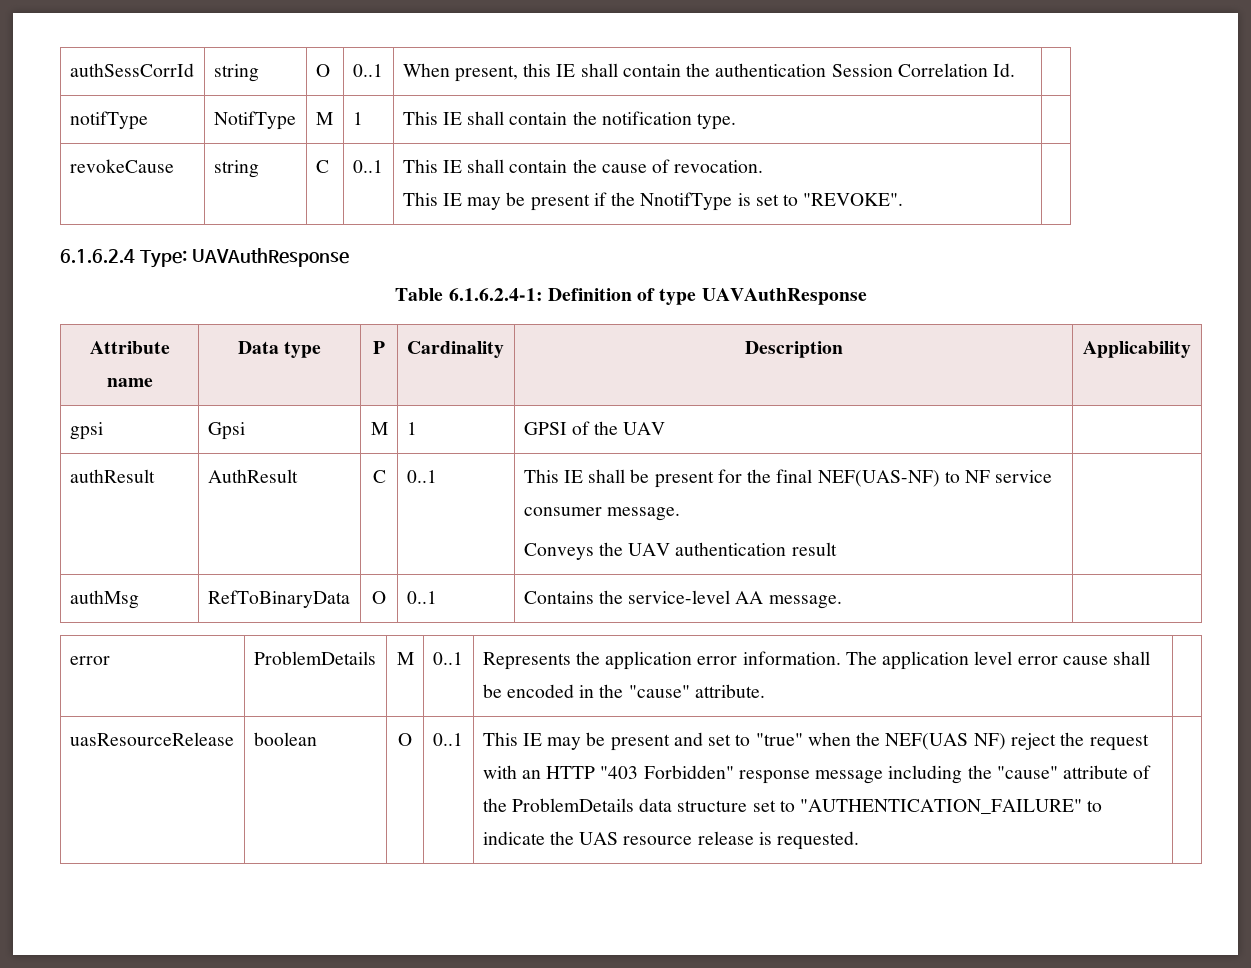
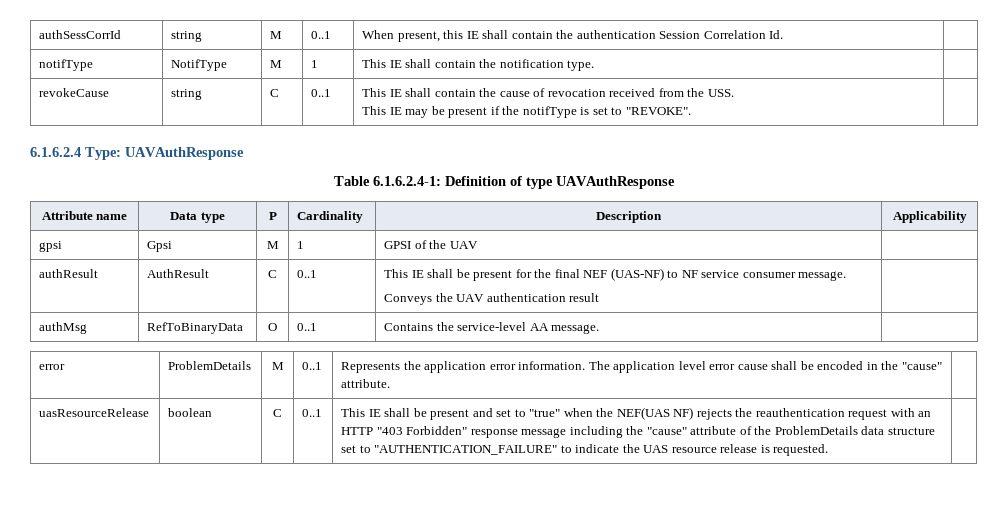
- authSessCorrId | string | O | 0..1 | When present, this IE shall contain the authentication Session Correlation Id. |
+ authSessCorrId | string | M | 0..1 | When present, this IE shall contain the authentication Session Correlation Id. |
- revokeCause | string | C | 0..1 | This IE shall contain the cause of revocation.
- This IE may be present if the NnotifType is set to "REVOKE". |
+ revokeCause | string | C | 0..1 | This IE shall contain the cause of revocation received from the USS.
+ This IE may be present if the notifType is set to "REVOKE". |
- authResult | AuthResult | C | 0..1 | This IE shall be present for the final NEF(UAS-NF) to NF service consumer message.
+ authResult | AuthResult | C | 0..1 | This IE shall be present for the final NEF (UAS-NF) to NF service consumer message.
- O | 0..1 | This IE may be present and set to "true" when the NEF(UAS NF) reject the request with an HTTP "403 Forbidden" response message including the "cause" attribute of the ProblemDetails data structure set to "AUTHENTICATION_FAILURE" to indicate the UAS resource release is requested.
+ C | 0..1 | This IE shall be present and set to "true" when the NEF(UAS NF) rejects the reauthentication request with an HTTP "403 Forbidden" response message including the "cause" attribute of the ProblemDetails data structure set to "AUTHENTICATION_FAILURE" to indicate the UAS resource release is requested.

